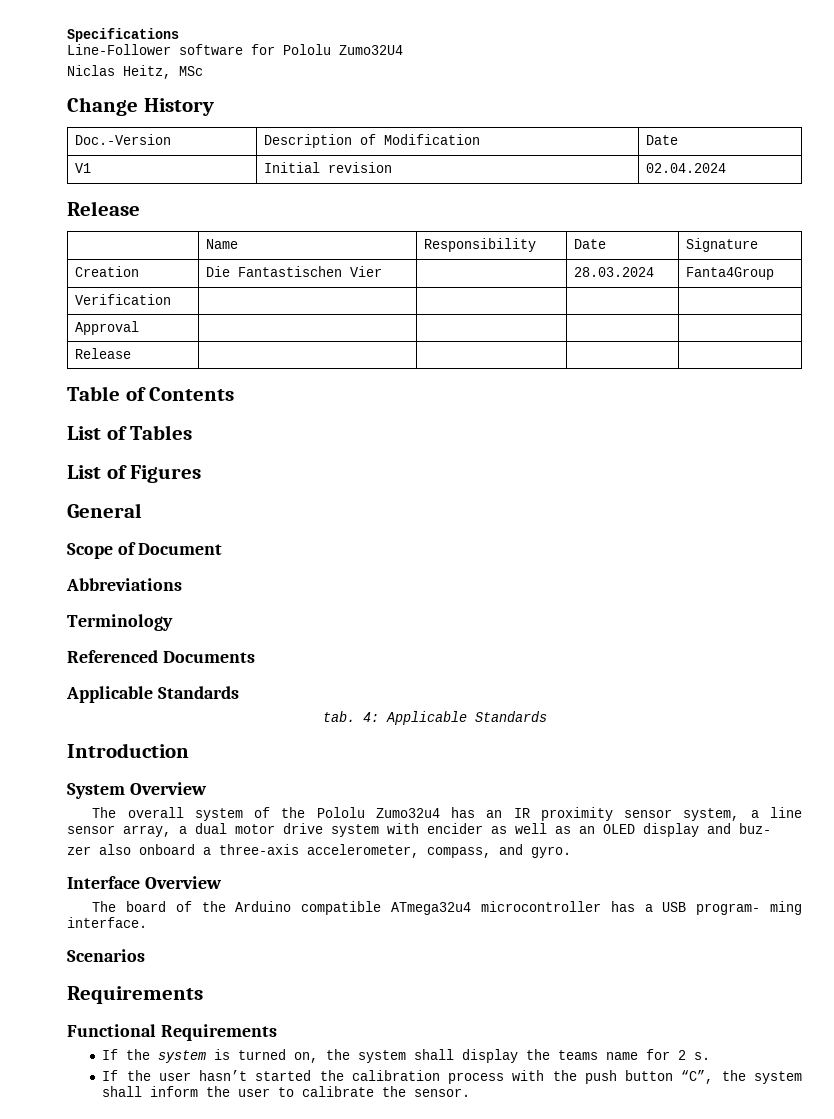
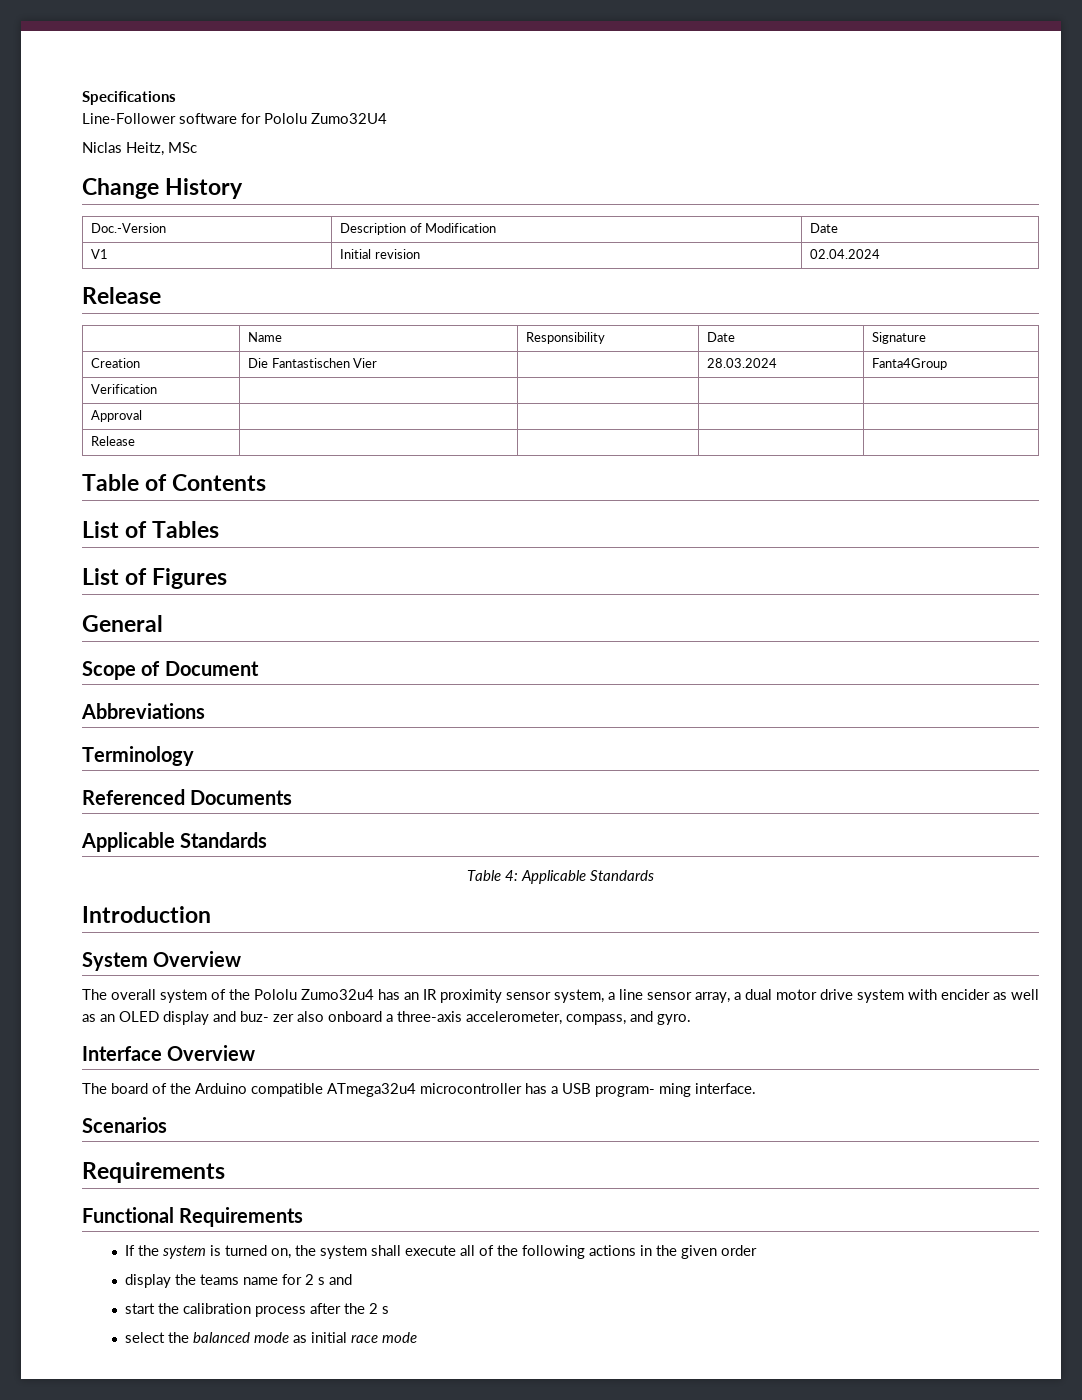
- tab. 4: Applicable Standards
+ Table 4: Applicable Standards
- The overall system of the Pololu Zumo32u4 has an IR proximity sensor system, a line sensor array, a dual motor drive system with encider as well as an OLED display and buz-
- zer also onboard a three-axis accelerometer, compass, and gyro.
+ The overall system of the Pololu Zumo32u4 has an IR proximity sensor system, a line sensor array, a dual motor drive system with encider as well as an OLED display and buz- zer also onboard a three-axis accelerometer, compass, and gyro.
- If the system is turned on, the system shall display the teams name for 2 s.
- If the user hasn’t started the calibration process with the push button “C”, the system shall inform the user to calibrate the sensor.
+ If the system is turned on, the system shall execute all of the following actions in the given order
+ display the teams name for 2 s and
+ start the calibration process after the 2 s
+ select the balanced mode as initial race mode

